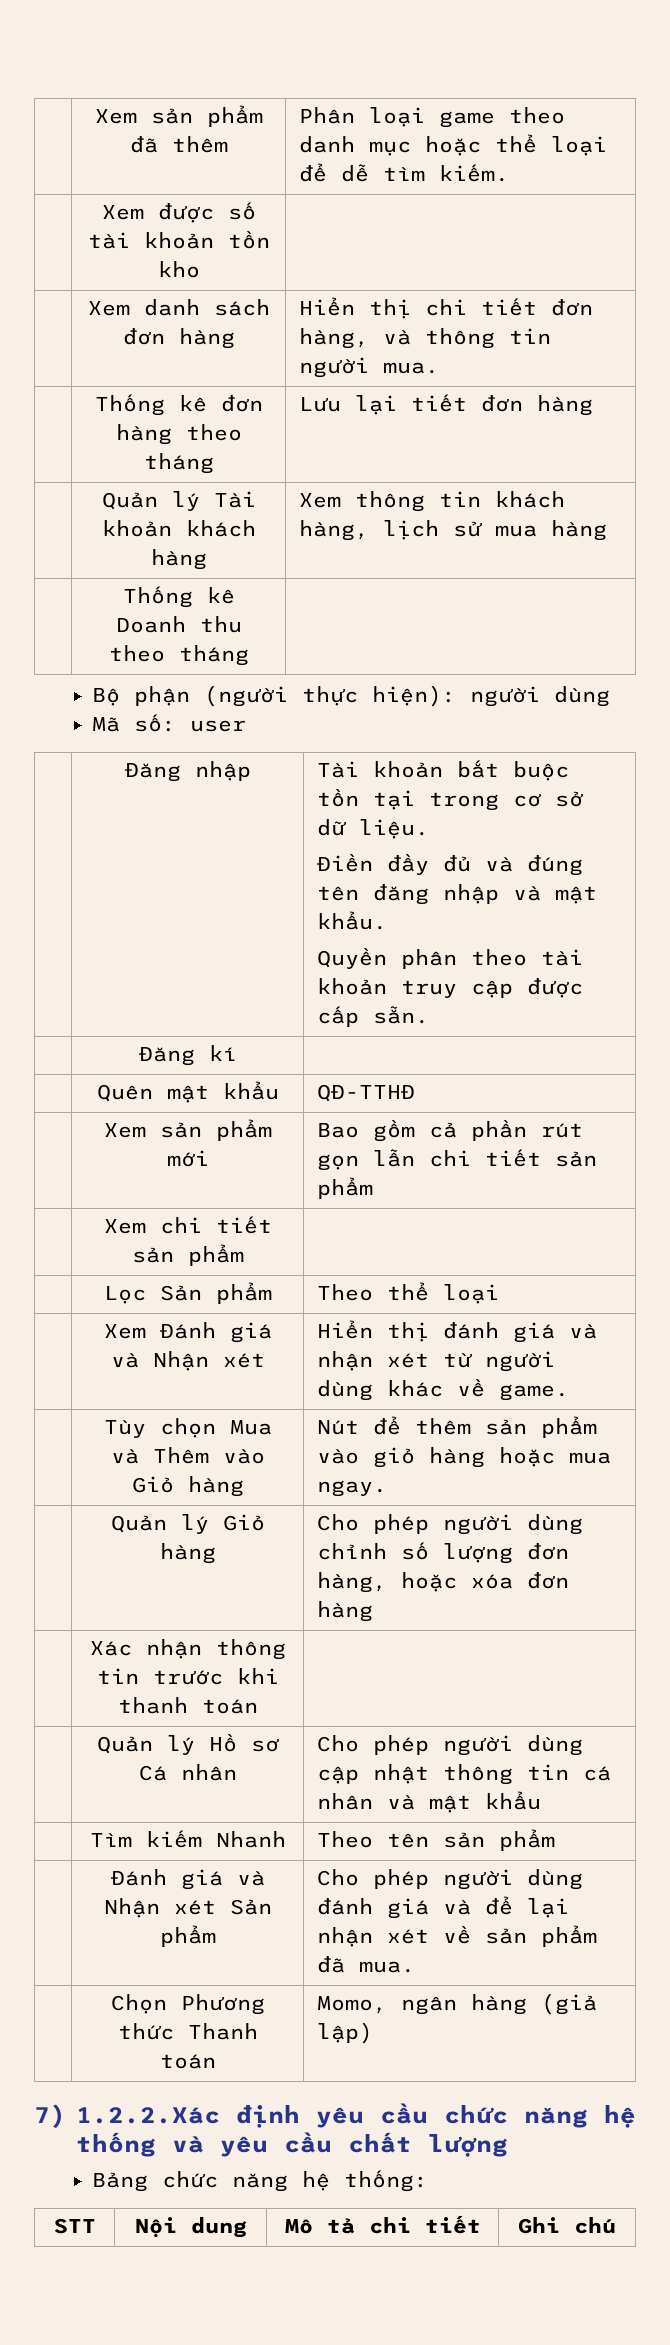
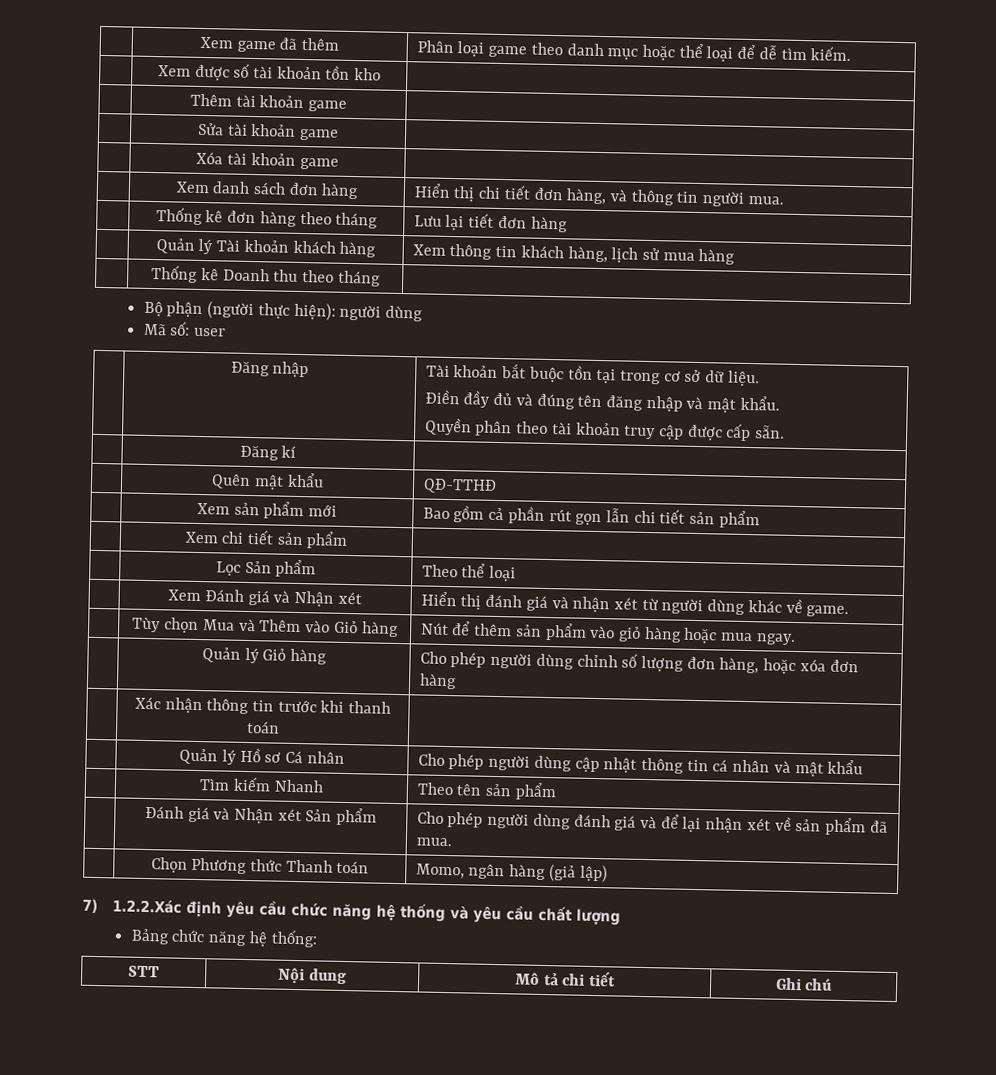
- | Xem sản phẩm đã thêm | Phân loại game theo danh mục hoặc thể loại để dễ tìm kiếm.
+ | Xem game đã thêm | Phân loại game theo danh mục hoặc thể loại để dễ tìm kiếm.
+ | Thêm tài khoản game |
+ | Sửa tài khoản game |
+ | Xóa tài khoản game |

